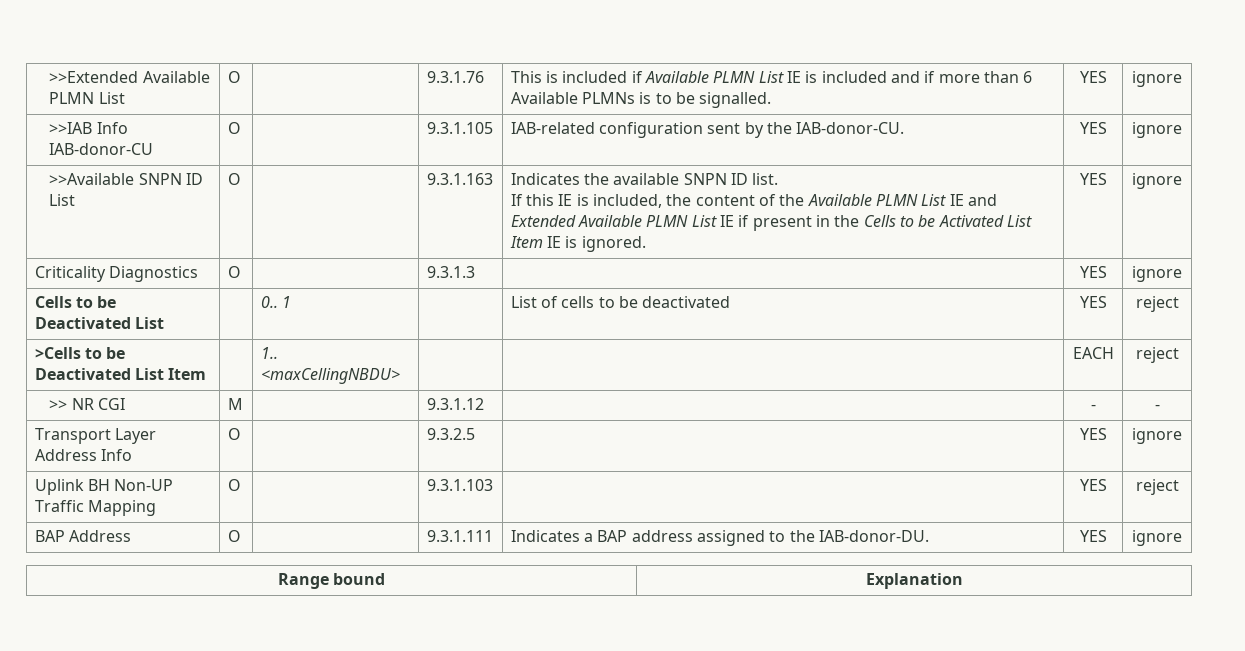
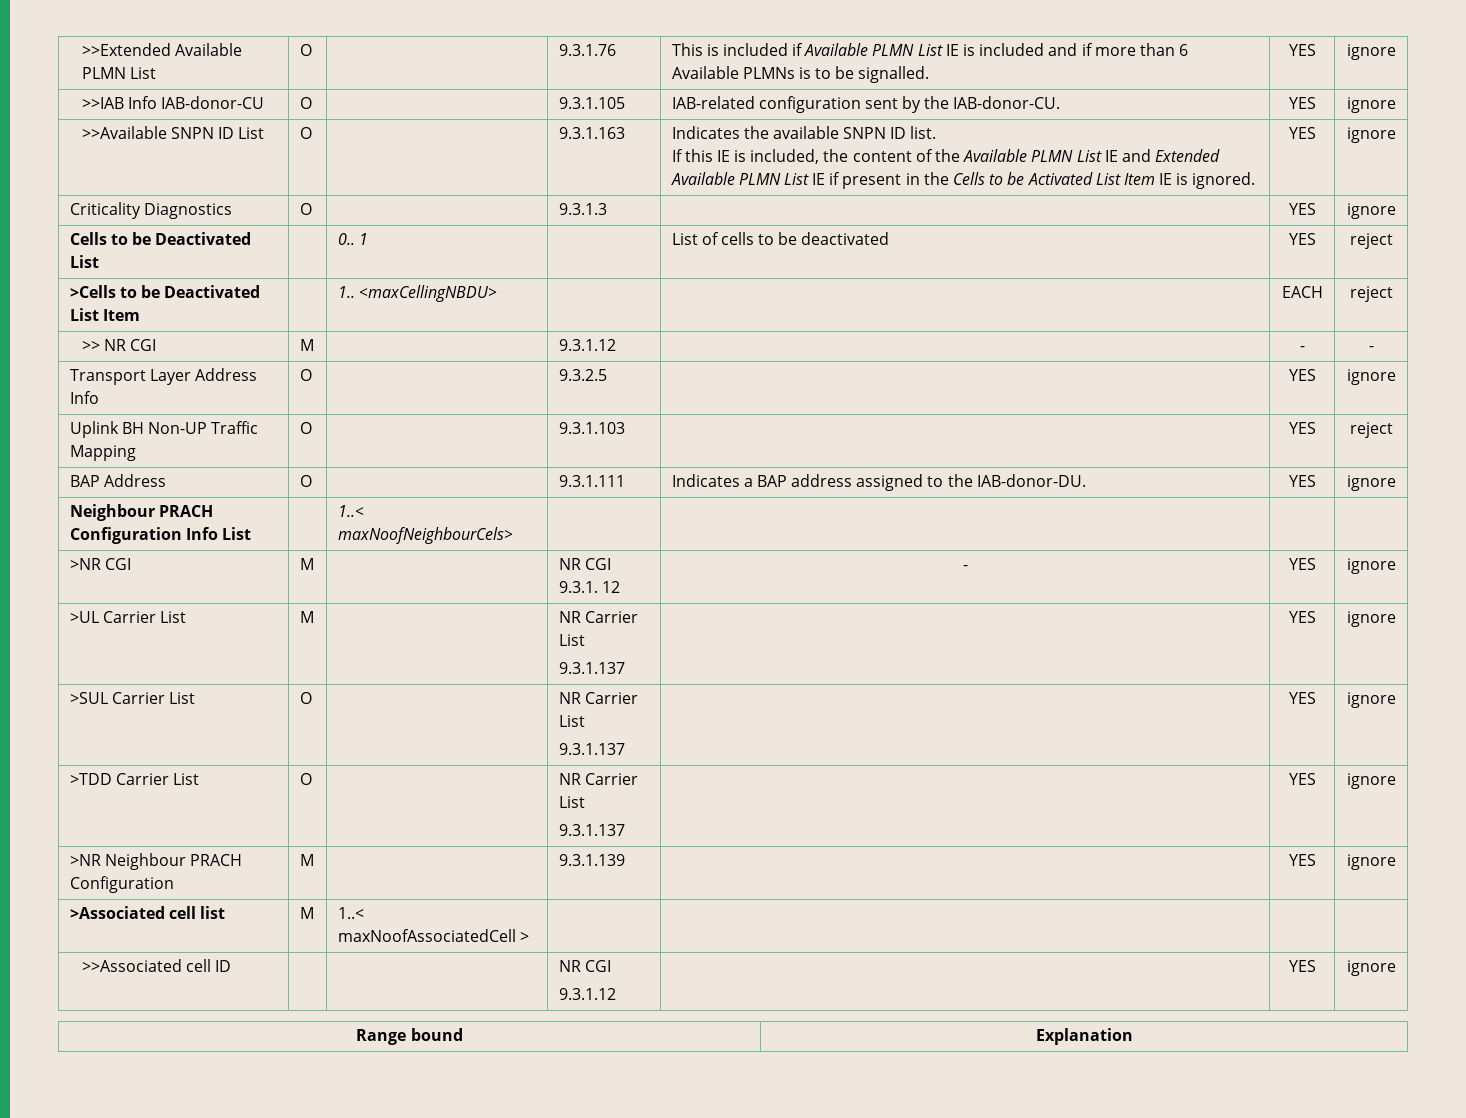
+ Neighbour PRACH Configuration Info List | | 1..< maxNoofNeighbourCels> | | | |
+ >NR CGI | M | | NR CGI 9.3.1. 12 | - | YES | ignore
+ >UL Carrier List | M | | NR Carrier List
+ 9.3.1.137 | | YES | ignore
+ >SUL Carrier List | O | | NR Carrier List
+ 9.3.1.137 | | YES | ignore
+ >TDD Carrier List | O | | NR Carrier List
+ 9.3.1.137 | | YES | ignore
+ >NR Neighbour PRACH Configuration | M | | 9.3.1.139 | | YES | ignore
+ >Associated cell list | M | 1..< maxNoofAssociatedCell > | | | |
+ >>Associated cell ID | | | NR CGI
+ 9.3.1.12 | | YES | ignore

